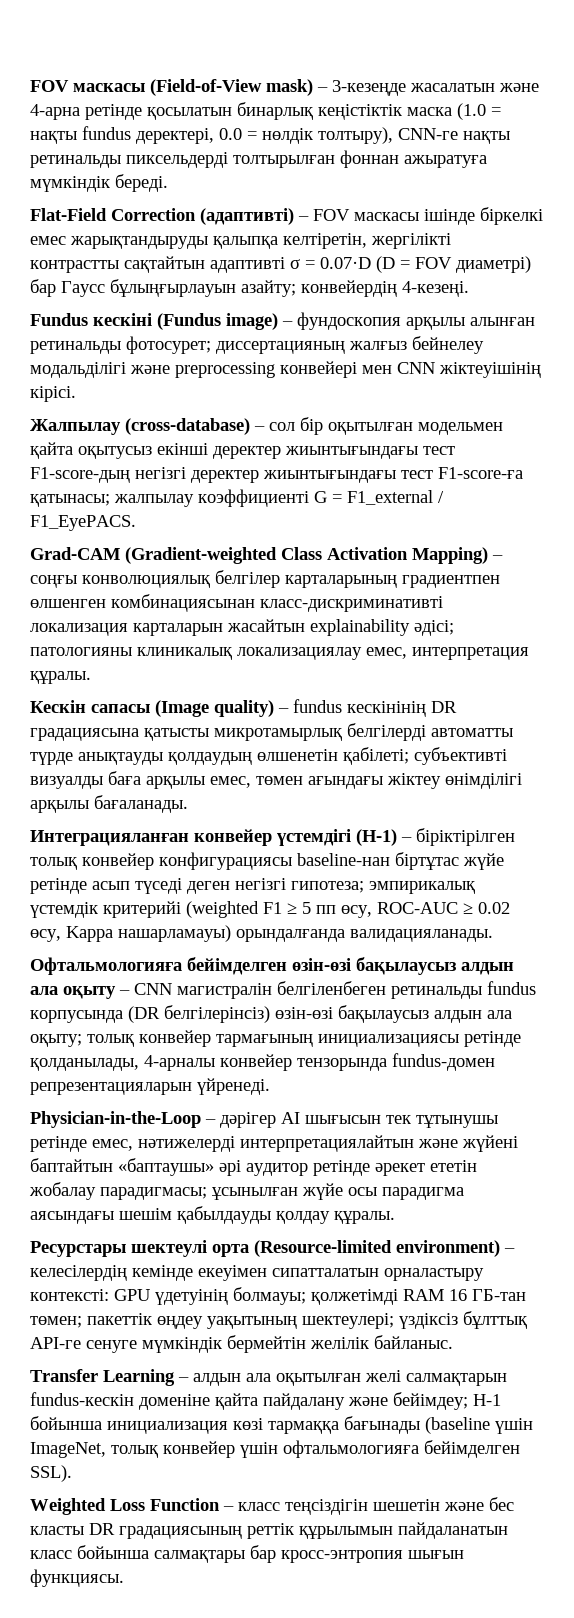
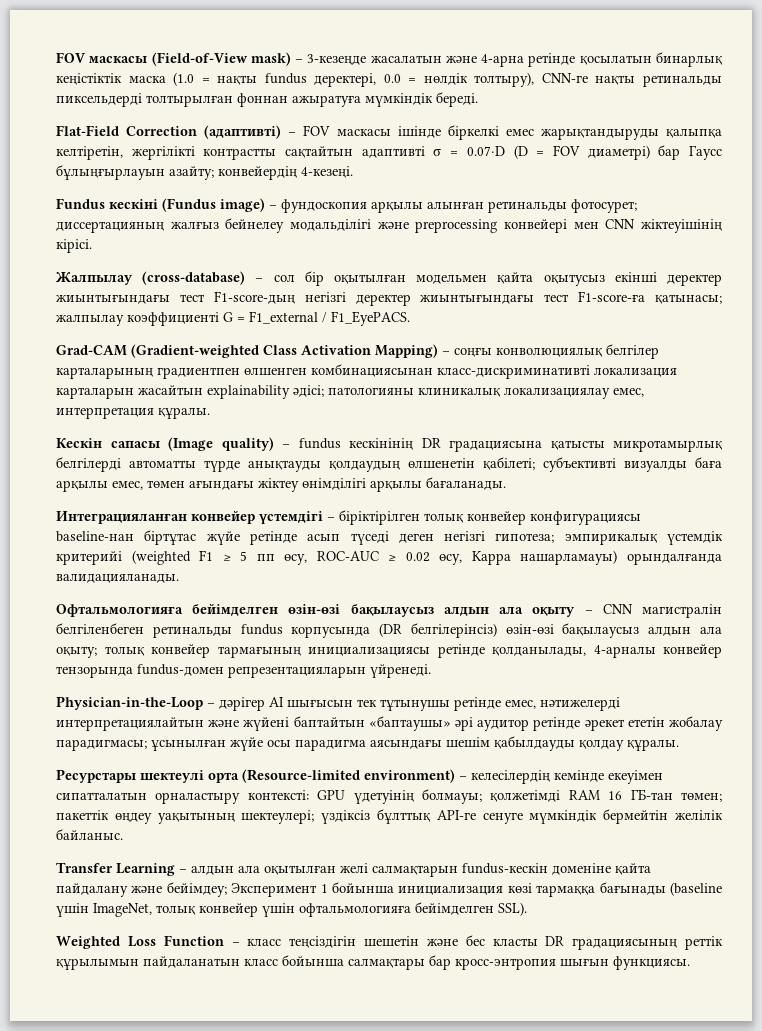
- Интеграцияланған конвейер үстемдігі (H-1) – біріктірілген толық конвейер конфигурациясы baseline-нан біртұтас жүйе ретінде асып түседі деген негізгі гипотеза; эмпирикалық үстемдік критерийі (weighted F1 ≥ 5 пп өсу, ROC-AUC ≥ 0.02 өсу, Kappa нашарламауы) орындалғанда валидацияланады.
+ Интеграцияланған конвейер үстемдігі – біріктірілген толық конвейер конфигурациясы baseline-нан біртұтас жүйе ретінде асып түседі деген негізгі гипотеза; эмпирикалық үстемдік критерийі (weighted F1 ≥ 5 пп өсу, ROC-AUC ≥ 0.02 өсу, Kappa нашарламауы) орындалғанда валидацияланады.
- Transfer Learning – алдын ала оқытылған желі салмақтарын fundus-кескін доменіне қайта пайдалану және бейімдеу; H-1 бойынша инициализация көзі тармаққа бағынады (baseline үшін ImageNet, толық конвейер үшін офтальмологияға бейімделген SSL).
+ Transfer Learning – алдын ала оқытылған желі салмақтарын fundus-кескін доменіне қайта пайдалану және бейімдеу; Эксперимент 1 бойынша инициализация көзі тармаққа бағынады (baseline үшін ImageNet, толық конвейер үшін офтальмологияға бейімделген SSL).

